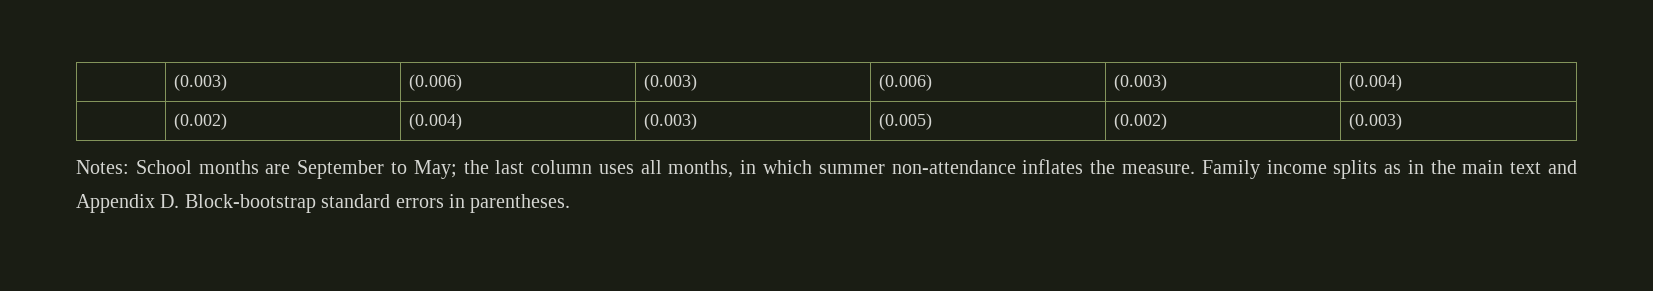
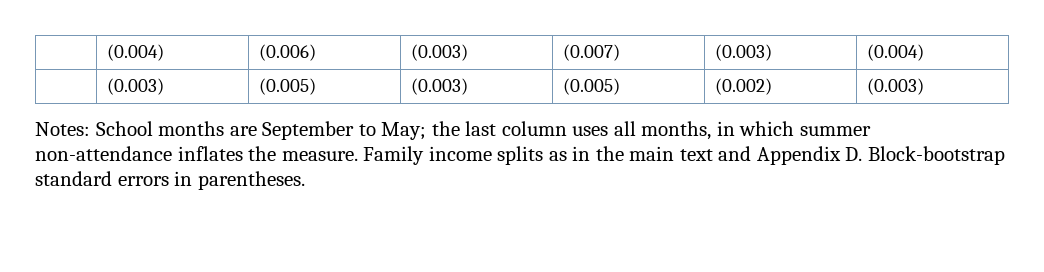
- | (0.003) | (0.006) | (0.003) | (0.006) | (0.003) | (0.004)
+ | (0.004) | (0.006) | (0.003) | (0.007) | (0.003) | (0.004)
- | (0.002) | (0.004) | (0.003) | (0.005) | (0.002) | (0.003)
+ | (0.003) | (0.005) | (0.003) | (0.005) | (0.002) | (0.003)

